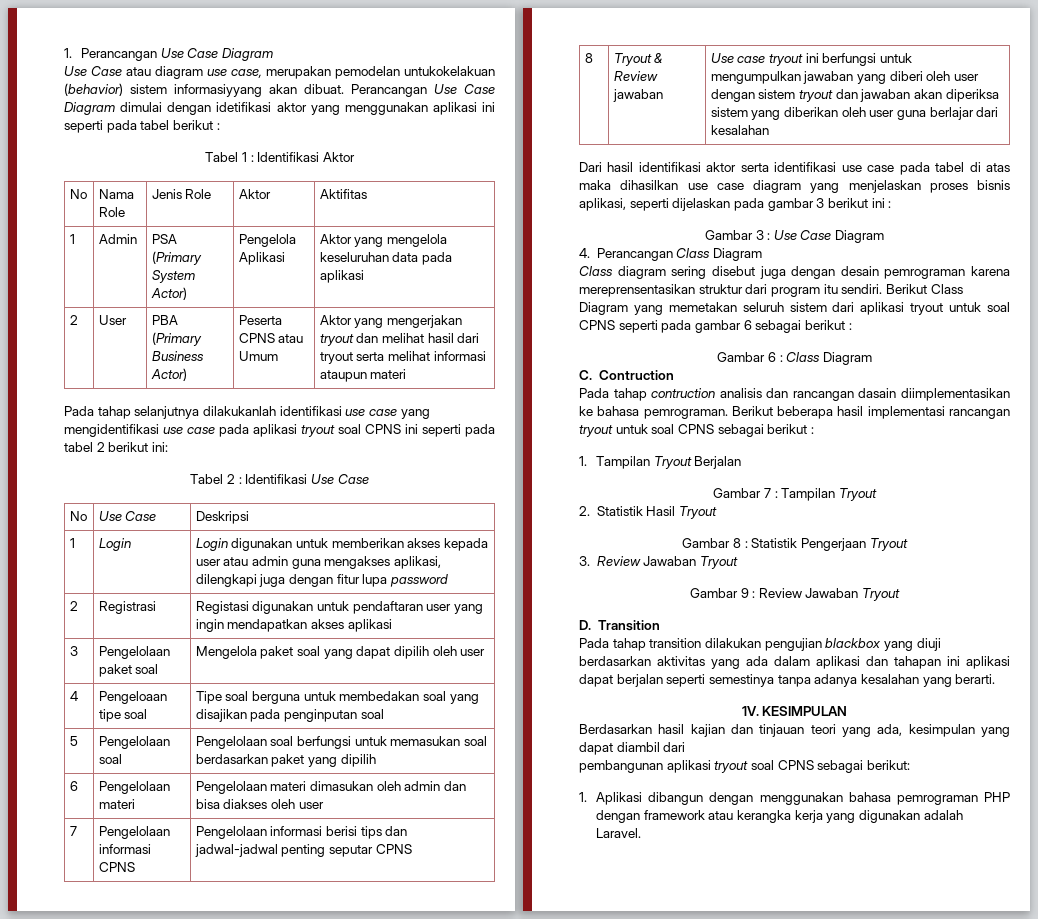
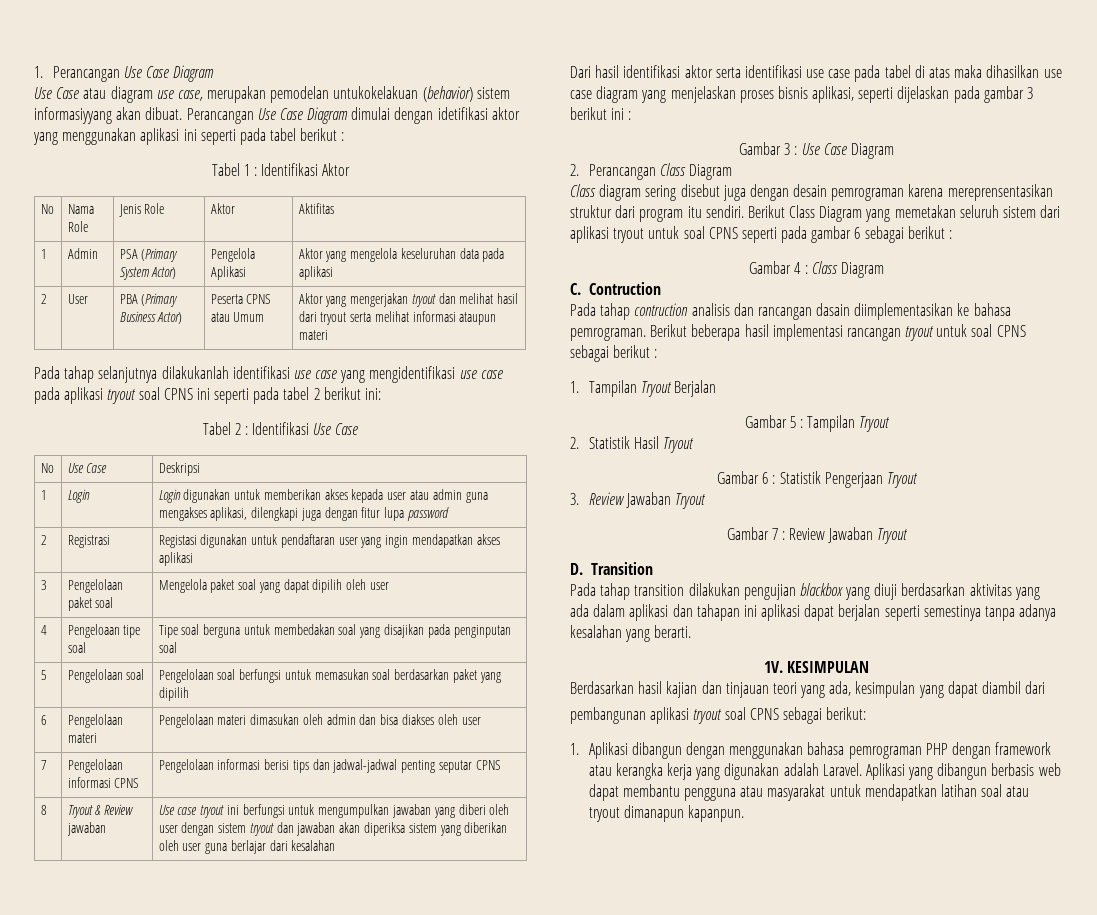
- 4. Perancangan Class Diagram
+ 2. Perancangan Class Diagram
- Gambar 6 : Class Diagram
+ Gambar 4 : Class Diagram
- Gambar 7 : Tampilan Tryout
+ Gambar 5 : Tampilan Tryout
- Gambar 8 : Statistik Pengerjaan Tryout
+ Gambar 6 : Statistik Pengerjaan Tryout
- Gambar 9 : Review Jawaban Tryout
+ Gambar 7 : Review Jawaban Tryout
+ Aplikasi yang dibangun berbasis web dapat membantu pengguna atau masyarakat untuk mendapatkan latihan soal atau tryout dimanapun kapanpun.

